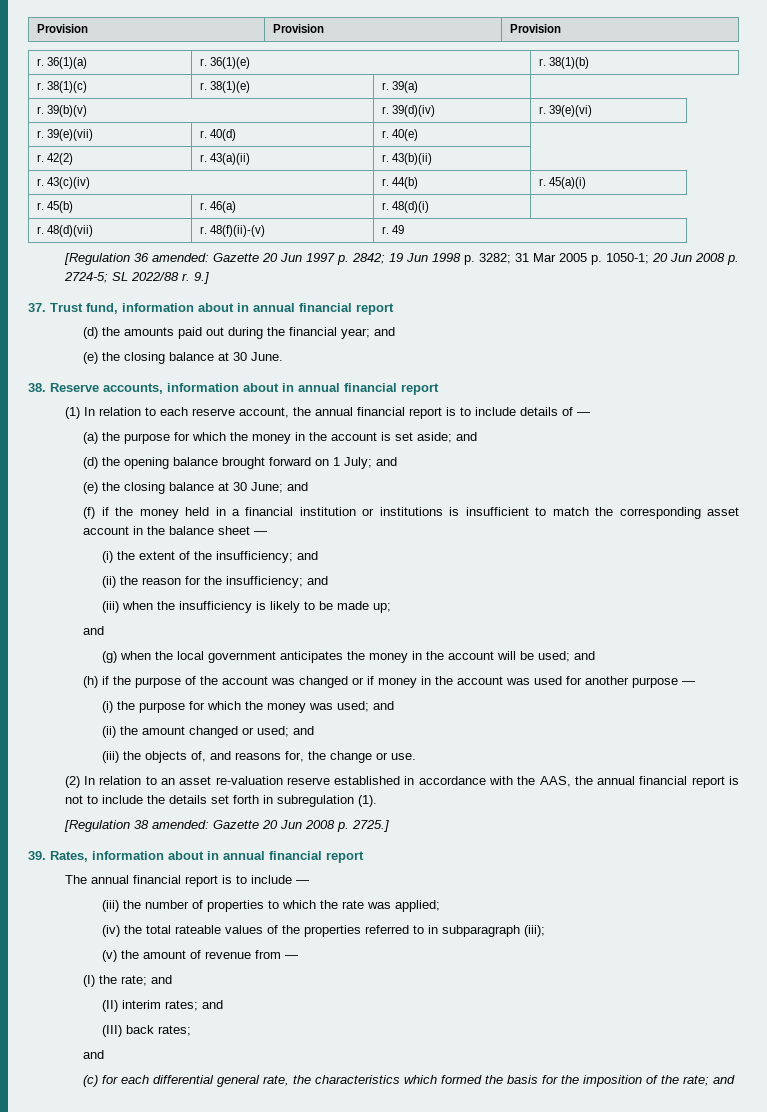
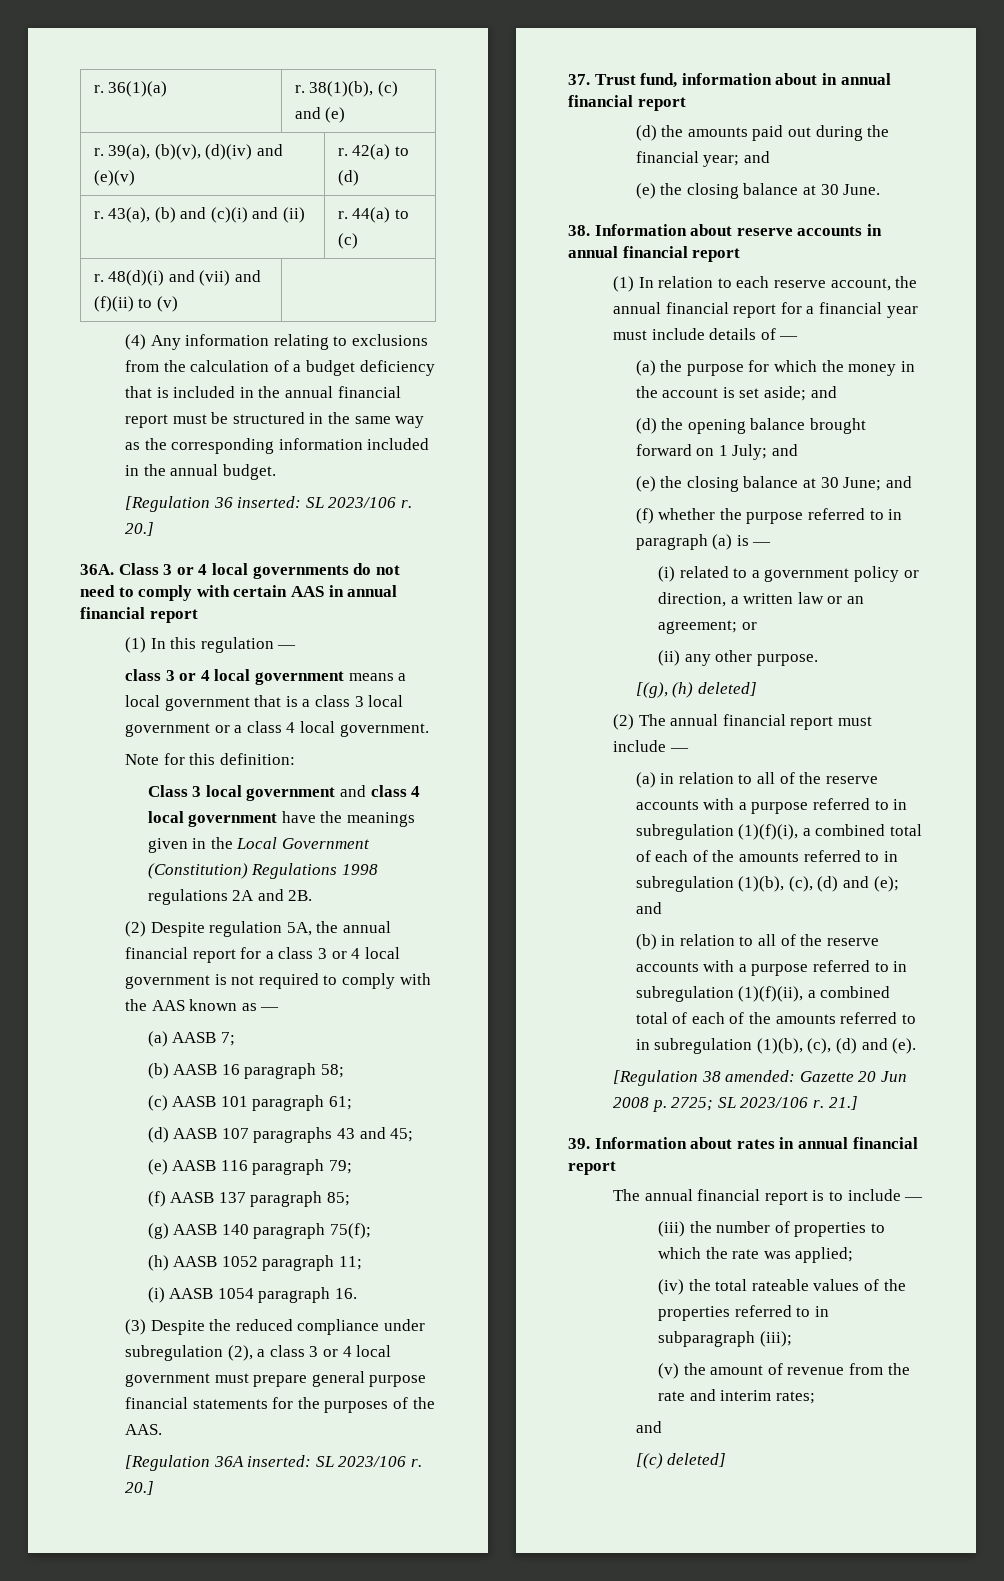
- Provision | Provision | Provision
- r. 36(1)(a) | r. 36(1)(e) | r. 38(1)(b)
- r. 38(1)(c) | r. 38(1)(e) | r. 39(a)
- r. 39(b)(v) | r. 39(d)(iv) | r. 39(e)(vi)
- r. 39(e)(vii) | r. 40(d) | r. 40(e)
- r. 42(2) | r. 43(a)(ii) | r. 43(b)(ii)
- r. 43(c)(iv) | r. 44(b) | r. 45(a)(i)
- r. 45(b) | r. 46(a) | r. 48(d)(i)
- r. 48(d)(vii) | r. 48(f)(ii)-(v) | r. 49
- [Regulation 36 amended: Gazette 20 Jun 1997 p. 2842; 19 Jun 1998 p. 3282; 31 Mar 2005 p. 1050-1; 20 Jun 2008 p. 2724-5; SL 2022/88 r. 9.]
+ r. 36(1)(a) | r. 38(1)(b), (c) and (e)
+ r. 39(a), (b)(v), (d)(iv) and (e)(v) | r. 42(a) to (d)
+ r. 43(a), (b) and (c)(i) and (ii) | r. 44(a) to (c)
+ r. 48(d)(i) and (vii) and (f)(ii) to (v) |
+ (4) Any information relating to exclusions from the calculation of a budget deficiency that is included in the annual financial report must be structured in the same way as the corresponding information included in the annual budget.
+ [Regulation 36 inserted: SL 2023/106 r. 20.]
+ 36A. Class 3 or 4 local governments do not need to comply with certain AAS in annual financial report
+ (1) In this regulation —
+ class 3 or 4 local government means a local government that is a class 3 local government or a class 4 local government.
+ Note for this definition:
+ Class 3 local government and class 4 local government have the meanings given in the Local Government (Constitution) Regulations 1998 regulations 2A and 2B.
+ (2) Despite regulation 5A, the annual financial report for a class 3 or 4 local government is not required to comply with the AAS known as —
+ (a) AASB 7;
+ (b) AASB 16 paragraph 58;
+ (c) AASB 101 paragraph 61;
+ (d) AASB 107 paragraphs 43 and 45;
+ (e) AASB 116 paragraph 79;
+ (f) AASB 137 paragraph 85;
+ (g) AASB 140 paragraph 75(f);
+ (h) AASB 1052 paragraph 11;
+ (i) AASB 1054 paragraph 16.
+ (3) Despite the reduced compliance under subregulation (2), a class 3 or 4 local government must prepare general purpose financial statements for the purposes of the AAS.
+ [Regulation 36A inserted: SL 2023/106 r. 20.]
- 38. Reserve accounts, information about in annual financial report
+ 38. Information about reserve accounts in annual financial report
- (1) In relation to each reserve account, the annual financial report is to include details of —
+ (1) In relation to each reserve account, the annual financial report for a financial year must include details of —
- (f) if the money held in a financial institution or institutions is insufficient to match the corresponding asset account in the balance sheet —
- (i) the extent of the insufficiency; and
- (ii) the reason for the insufficiency; and
- (iii) when the insufficiency is likely to be made up;
- and
- (g) when the local government anticipates the money in the account will be used; and
- (h) if the purpose of the account was changed or if money in the account was used for another purpose —
- (i) the purpose for which the money was used; and
- (ii) the amount changed or used; and
- (iii) the objects of, and reasons for, the change or use.
- (2) In relation to an asset re-valuation reserve established in accordance with the AAS, the annual financial report is not to include the details set forth in subregulation (1).
+ (f) whether the purpose referred to in paragraph (a) is —
+ (i) related to a government policy or direction, a written law or an agreement; or
+ (ii) any other purpose.
+ [(g), (h) deleted]
+ (2) The annual financial report must include —
+ (a) in relation to all of the reserve accounts with a purpose referred to in subregulation (1)(f)(i), a combined total of each of the amounts referred to in subregulation (1)(b), (c), (d) and (e); and
+ (b) in relation to all of the reserve accounts with a purpose referred to in subregulation (1)(f)(ii), a combined total of each of the amounts referred to in subregulation (1)(b), (c), (d) and (e).
- [Regulation 38 amended: Gazette 20 Jun 2008 p. 2725.]
- 39. Rates, information about in annual financial report
+ [Regulation 38 amended: Gazette 20 Jun 2008 p. 2725; SL 2023/106 r. 21.]
+ 39. Information about rates in annual financial report
- (v) the amount of revenue from —
- (I) the rate; and
- (II) interim rates; and
- (III) back rates;
+ (v) the amount of revenue from the rate and interim rates;
  and
- (c) for each differential general rate, the characteristics which formed the basis for the imposition of the rate; and
+ [(c) deleted]

